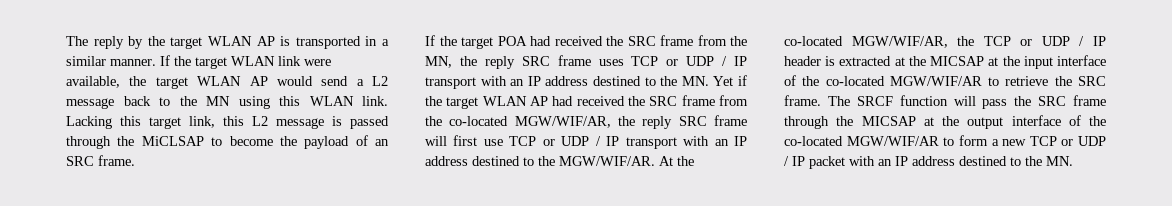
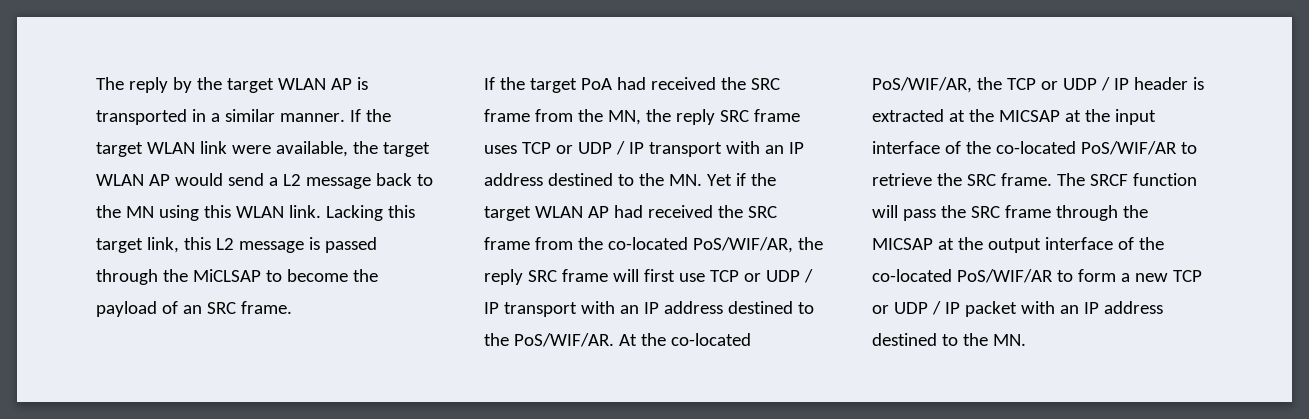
- If the target POA had received the SRC frame from the MN, the reply SRC frame uses TCP or UDP / IP transport with an IP address destined to the MN. Yet if the target WLAN AP had received the SRC frame from the co-located MGW/WIF/AR, the reply SRC frame will first use TCP or UDP / IP transport with an IP address destined to the MGW/WIF/AR.
+ If the target PoA had received the SRC frame from the MN, the reply SRC frame uses TCP or UDP / IP transport with an IP address destined to the MN. Yet if the target WLAN AP had received the SRC frame from the co-located PoS/WIF/AR, the reply SRC frame will first use TCP or UDP / IP transport with an IP address destined to the PoS/WIF/AR.
- At the co-located MGW/WIF/AR, the TCP or UDP / IP header is extracted at the MICSAP at the input interface of the co-located MGW/WIF/AR to retrieve the SRC frame.
+ At the co-located PoS/WIF/AR, the TCP or UDP / IP header is extracted at the MICSAP at the input interface of the co-located PoS/WIF/AR to retrieve the SRC frame.
- The SRCF function will pass the SRC frame through the MICSAP at the output interface of the co-located MGW/WIF/AR to form a new TCP or UDP / IP packet with an IP address destined to the MN.
+ The SRCF function will pass the SRC frame through the MICSAP at the output interface of the co-located PoS/WIF/AR to form a new TCP or UDP / IP packet with an IP address destined to the MN.

